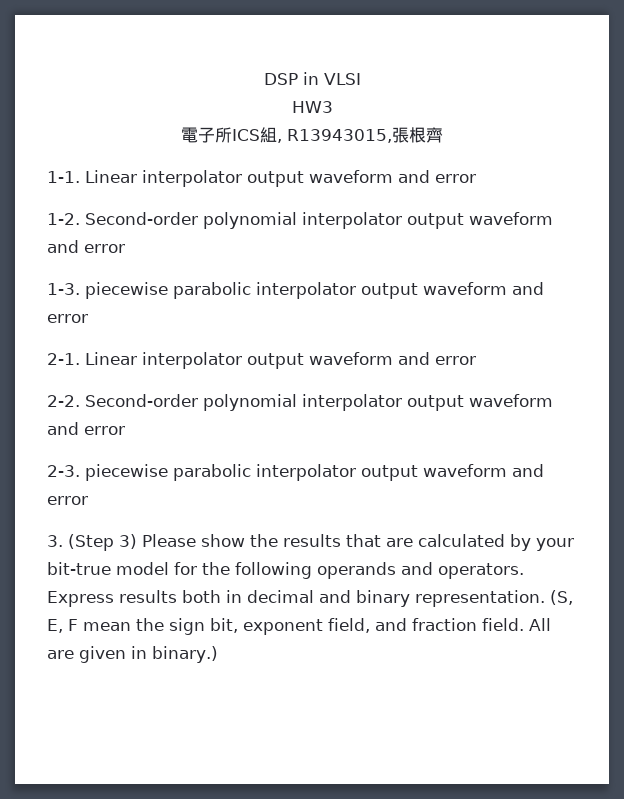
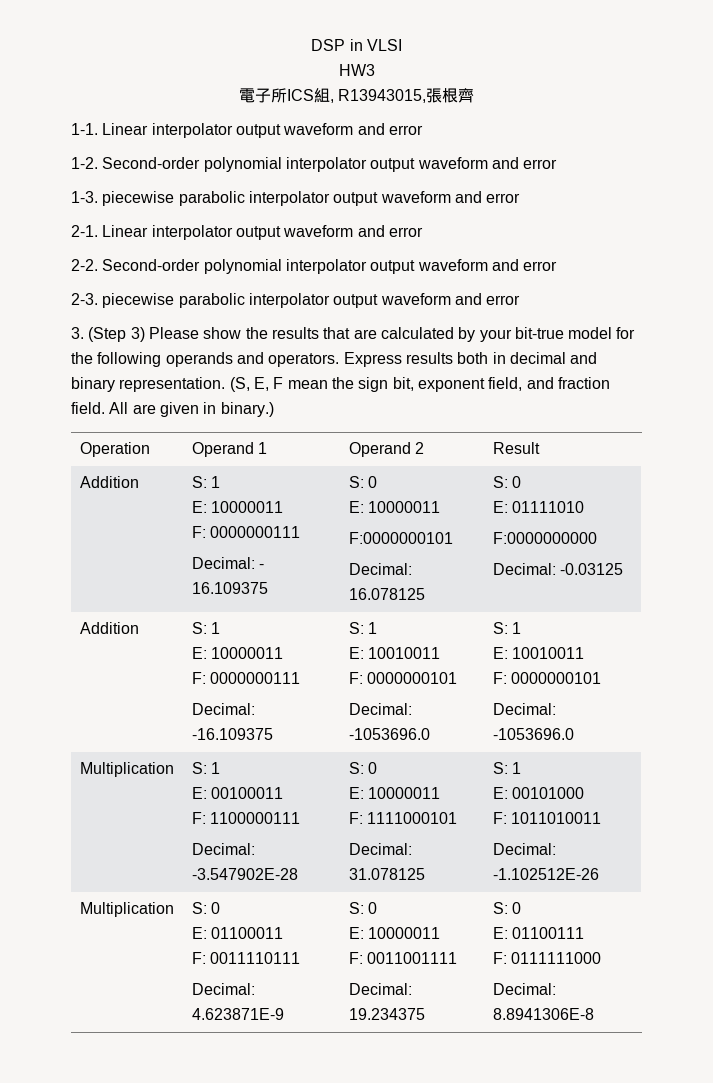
+ Operation | Operand 1 | Operand 2 | Result
+ Addition | S: 1
+ E: 10000011
+ F: 0000000111
+ Decimal: - 16.109375 | S: 0
+ E: 10000011
+ F:0000000101
+ Decimal: 16.078125 | S: 0
+ E: 01111010
+ F:0000000000
+ Decimal: -0.03125
+ Addition | S: 1
+ E: 10000011
+ F: 0000000111
+ Decimal: -16.109375 | S: 1
+ E: 10010011
+ F: 0000000101
+ Decimal: -1053696.0 | S: 1
+ E: 10010011
+ F: 0000000101
+ Decimal: -1053696.0
+ Multiplication | S: 1
+ E: 00100011
+ F: 1100000111
+ Decimal: -3.547902E-28 | S: 0
+ E: 10000011
+ F: 1111000101
+ Decimal: 31.078125 | S: 1
+ E: 00101000
+ F: 1011010011
+ Decimal: -1.102512E-26
+ Multiplication | S: 0
+ E: 01100011
+ F: 0011110111
+ Decimal: 4.623871E-9 | S: 0
+ E: 10000011
+ F: 0011001111
+ Decimal: 19.234375 | S: 0
+ E: 01100111
+ F: 0111111000
+ Decimal: 8.8941306E-8

